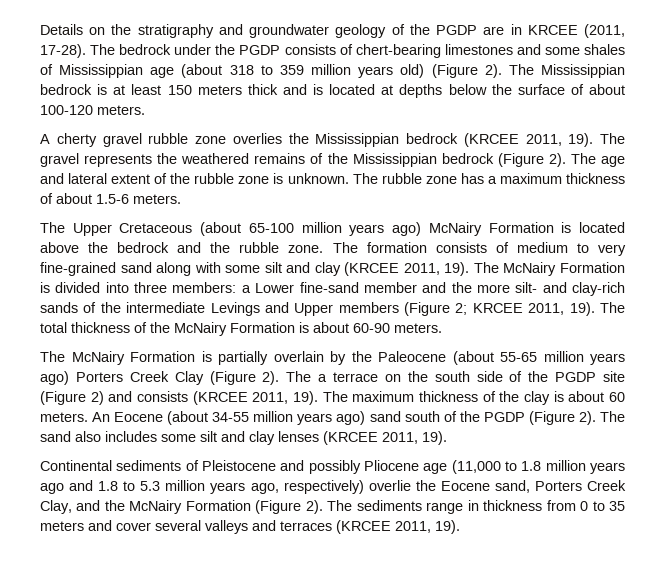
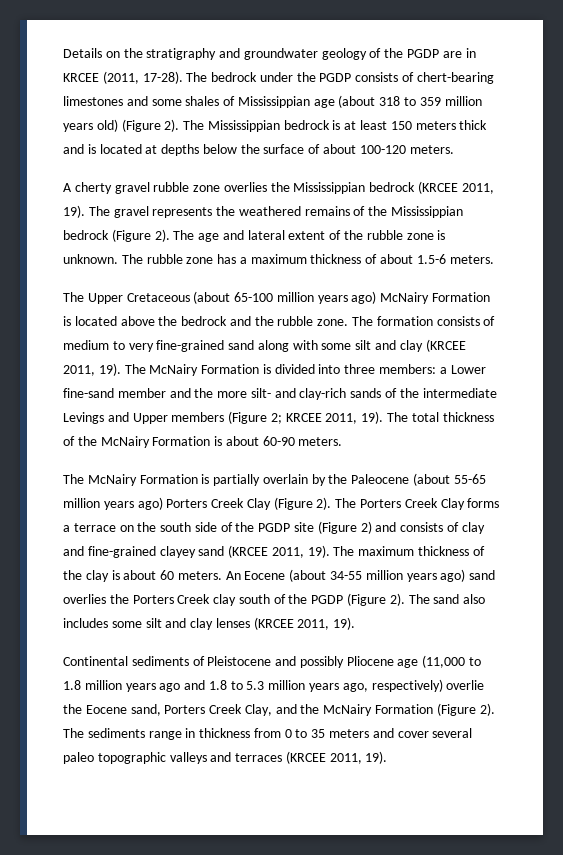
- The a terrace on the south side of the PGDP site (Figure 2) and consists (KRCEE 2011, 19).
+ The Porters Creek Clay forms a terrace on the south side of the PGDP site (Figure 2) and consists of clay and fine-grained clayey sand (KRCEE 2011, 19).
- An Eocene (about 34-55 million years ago) sand south of the PGDP (Figure 2).
+ An Eocene (about 34-55 million years ago) sand overlies the Porters Creek clay south of the PGDP (Figure 2).
- The sediments range in thickness from 0 to 35 meters and cover several valleys and terraces (KRCEE 2011, 19).
+ The sediments range in thickness from 0 to 35 meters and cover several paleo topographic valleys and terraces (KRCEE 2011, 19).

